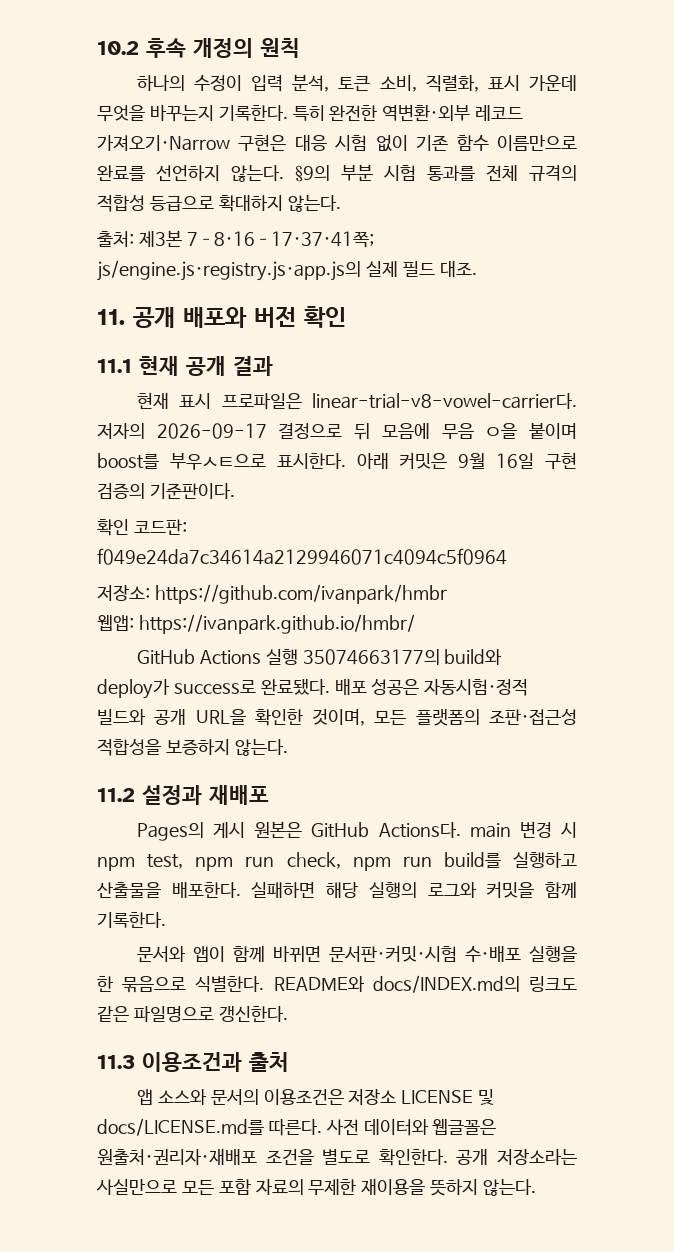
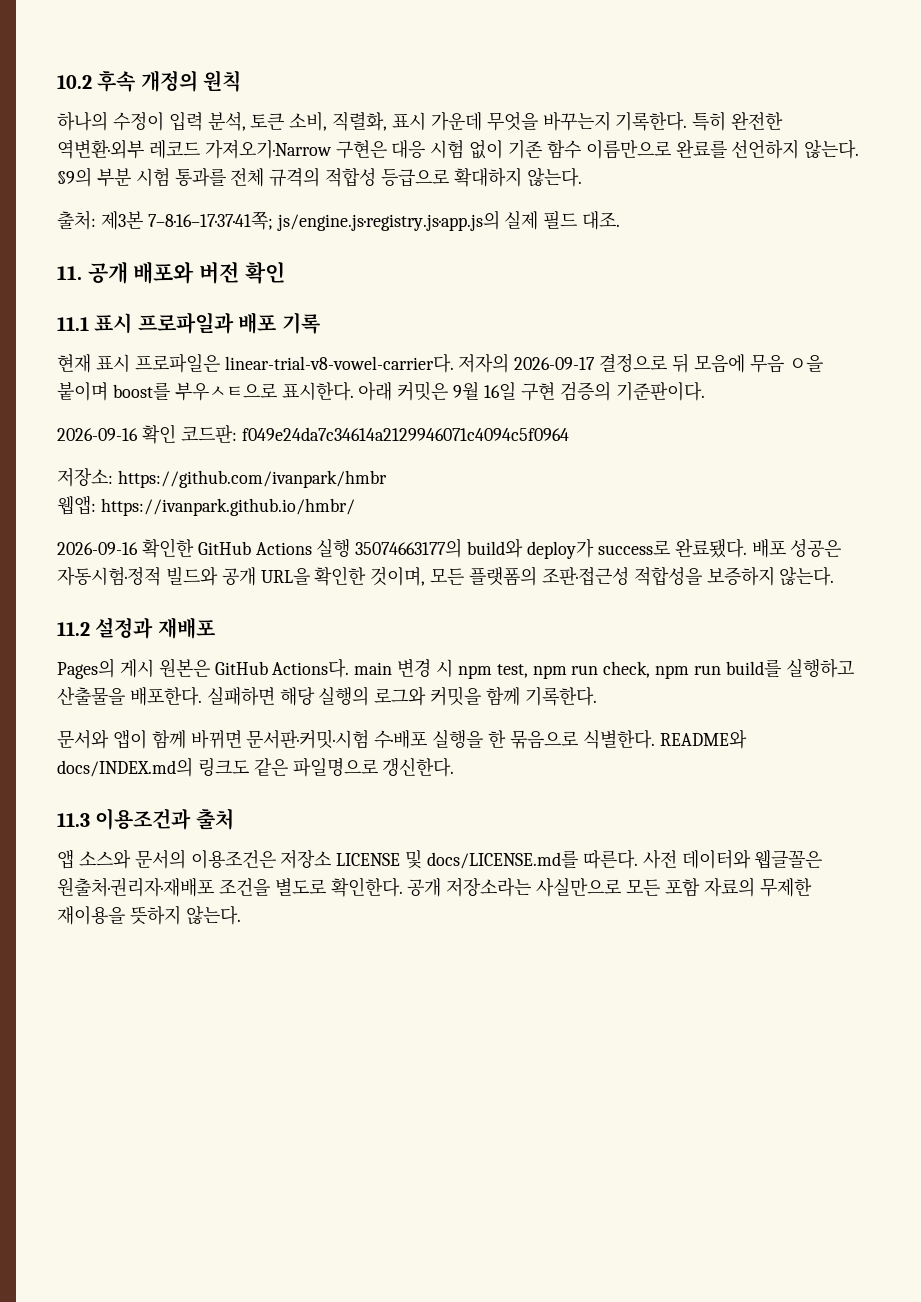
- 11.1 현재 공개 결과
+ 11.1 표시 프로파일과 배포 기록
- 확인 코드판: f049e24da7c34614a2129946071c4094c5f0964
+ 2026-09-16 확인 코드판: f049e24da7c34614a2129946071c4094c5f0964
- GitHub Actions 실행 35074663177의 build와 deploy가 success로 완료됐다.
+ 2026-09-16 확인한 GitHub Actions 실행 35074663177의 build와 deploy가 success로 완료됐다.

